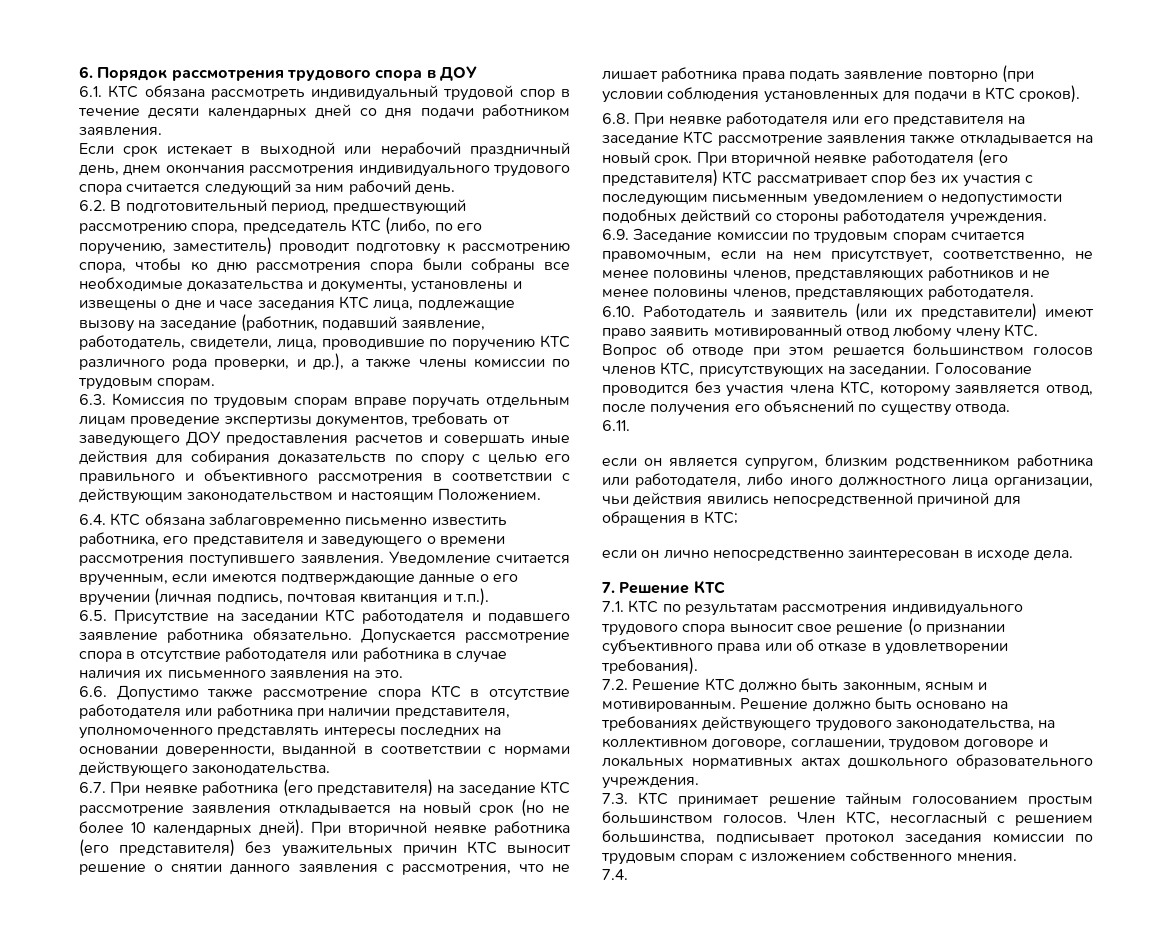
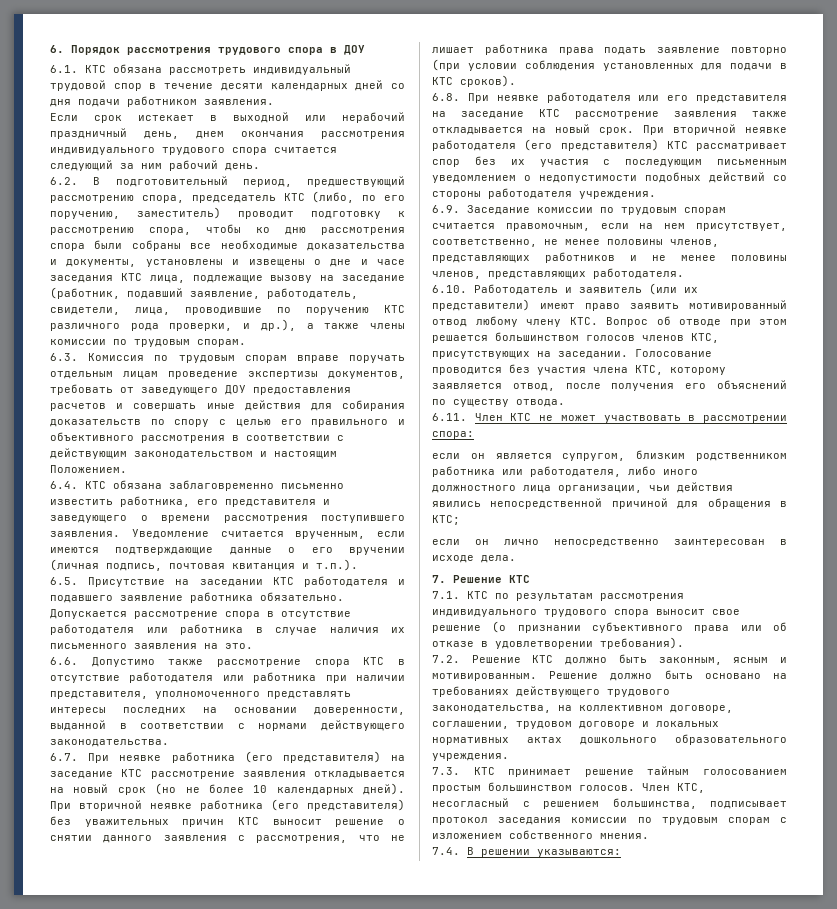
- 6.11.
+ 6.11. Член КТС не может участвовать в рассмотрении спора:
- 7.4.
+ 7.4. В решении указываются:

